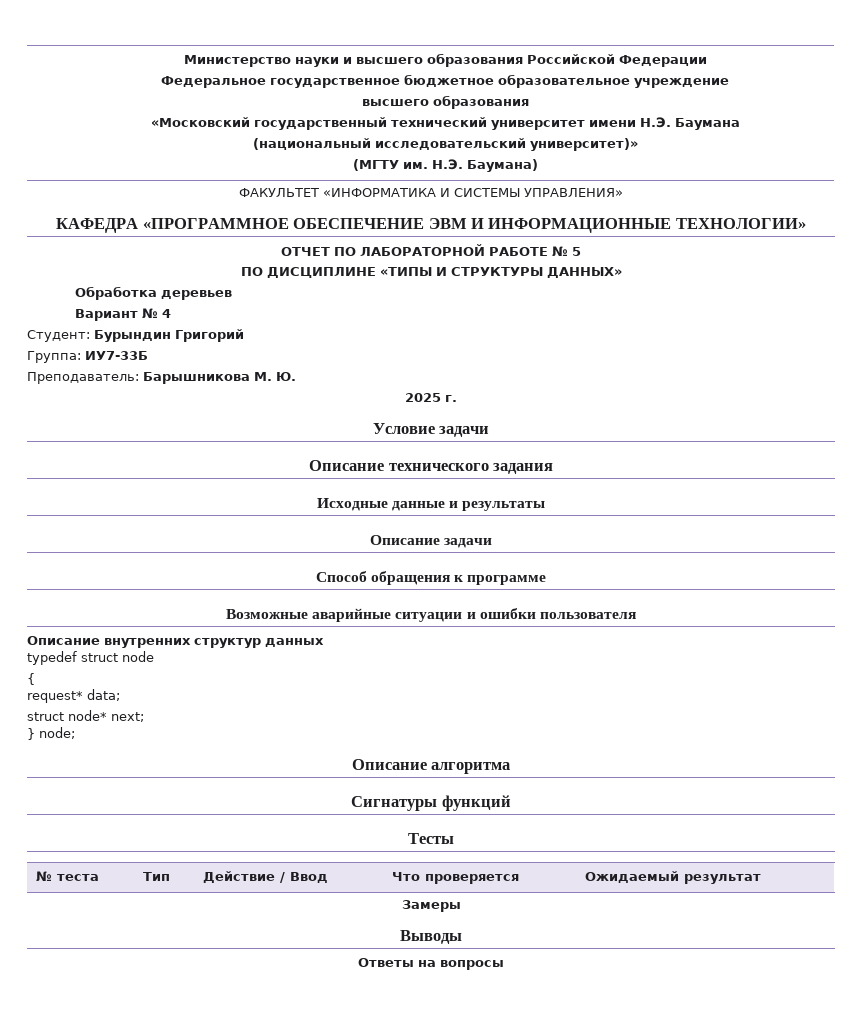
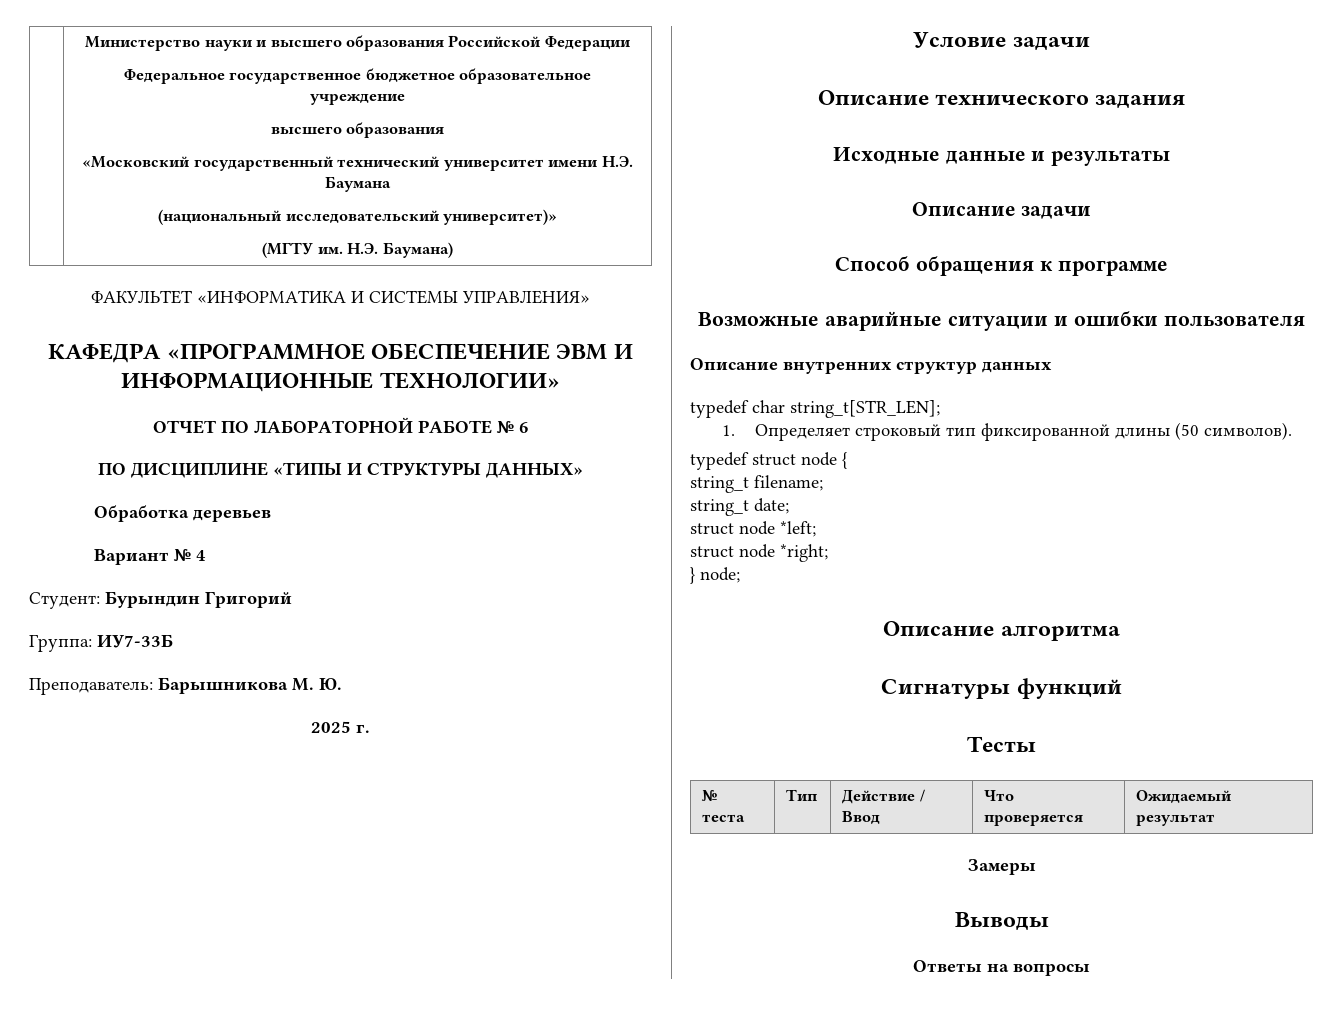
- ОТЧЕТ ПО ЛАБОРАТОРНОЙ РАБОТЕ № 5
+ ОТЧЕТ ПО ЛАБОРАТОРНОЙ РАБОТЕ № 6
+ typedef char string_t[STR_LEN];
+ 1. Определяет строковый тип фиксированной длины (50 символов).
- typedef struct node
- {
+ typedef struct node {
- request* data;
- struct node* next;
+ string_t filename;
+ string_t date;
+ struct node *left;
+ struct node *right;

